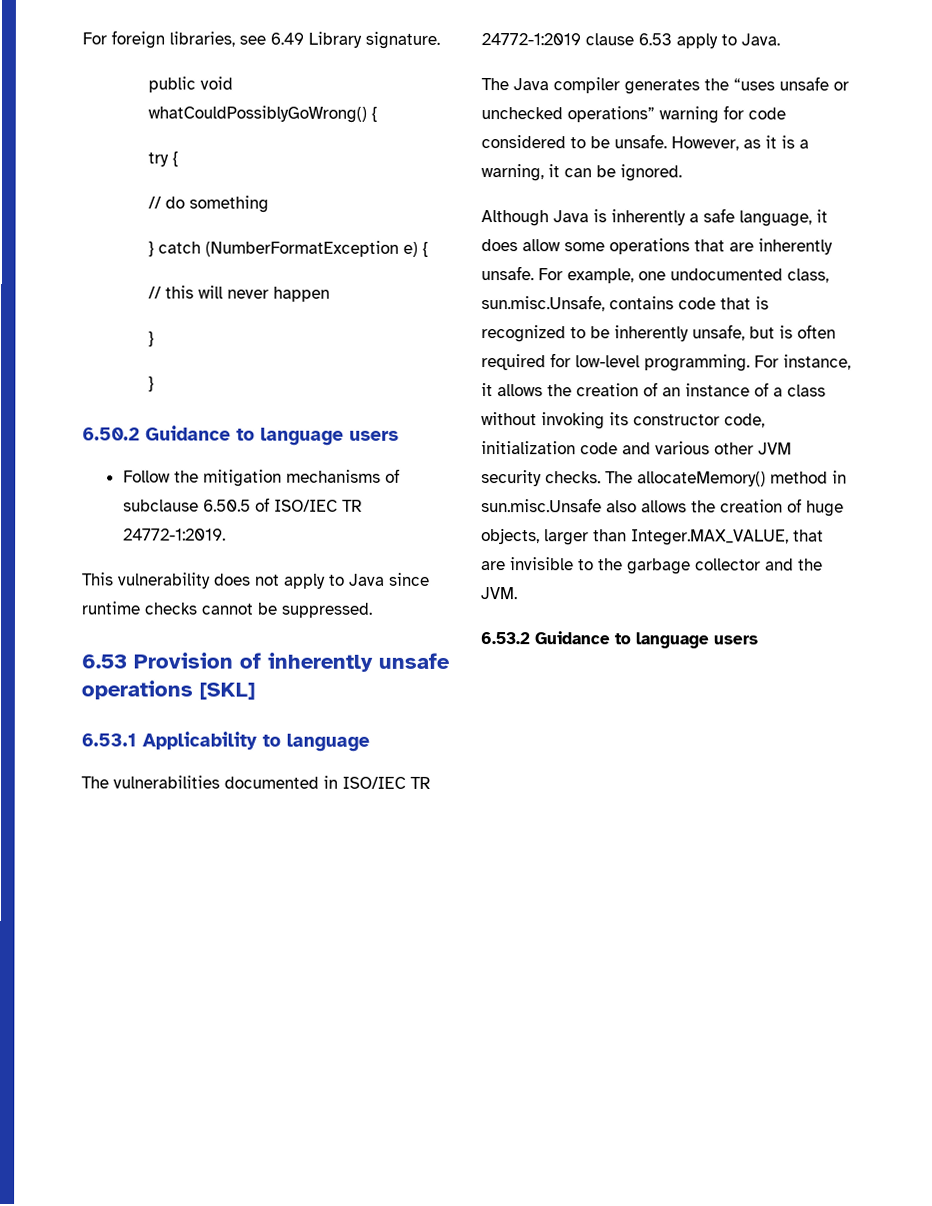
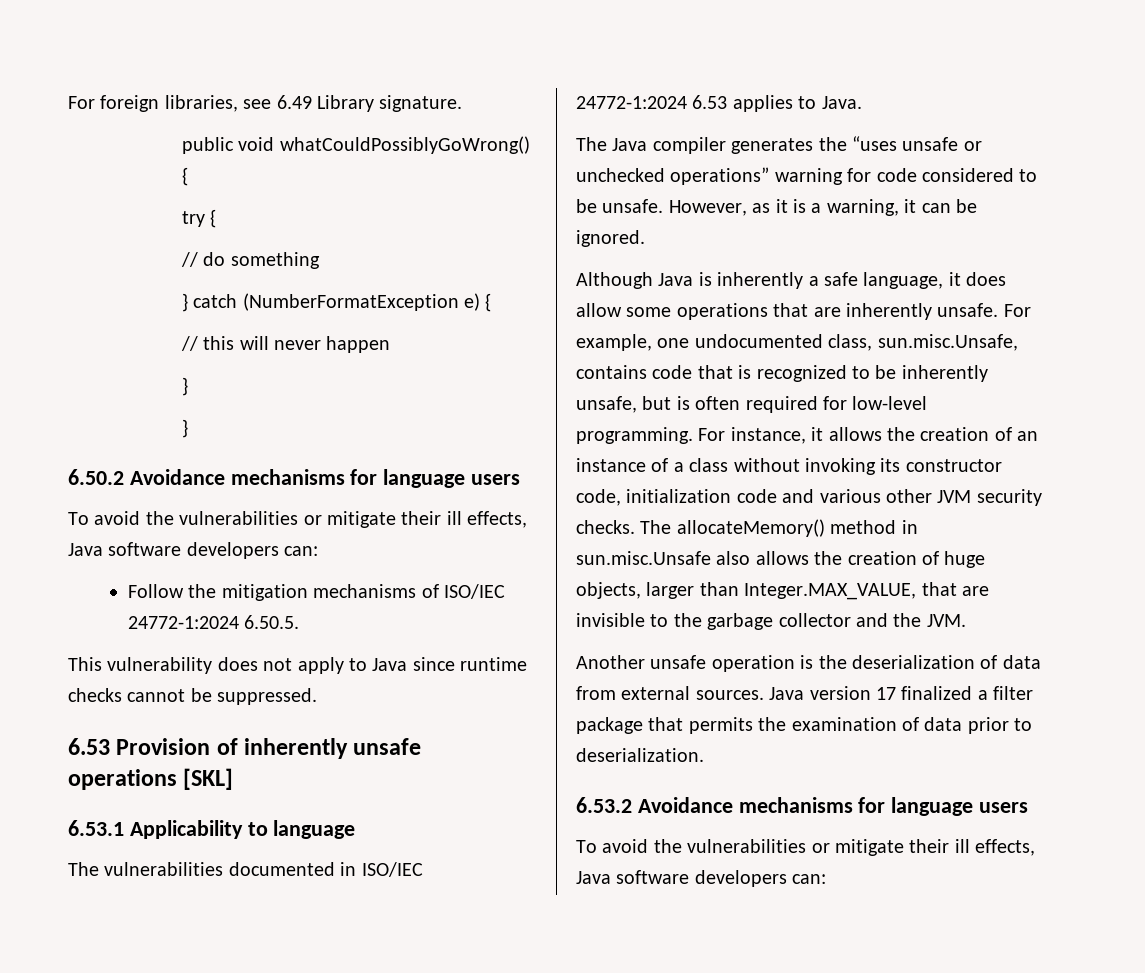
- 6.50.2 Guidance to language users
+ 6.50.2 Avoidance mechanisms for language users
+ To avoid the vulnerabilities or mitigate their ill effects, Java software developers can:
- Follow the mitigation mechanisms of subclause 6.50.5 of ISO/IEC TR 24772-1:2019.
+ Follow the mitigation mechanisms of ISO/IEC 24772-1:2024 6.50.5.
- The vulnerabilities documented in ISO/IEC TR 24772-1:2019 clause 6.53 apply to Java.
+ The vulnerabilities documented in ISO/IEC 24772-1:2024 6.53 applies to Java.
- 6.53.2 Guidance to language users
+ Another unsafe operation is the deserialization of data from external sources. Java version 17 finalized a filter package that permits the examination of data prior to deserialization.
+ 6.53.2 Avoidance mechanisms for language users
+ To avoid the vulnerabilities or mitigate their ill effects, Java software developers can:

